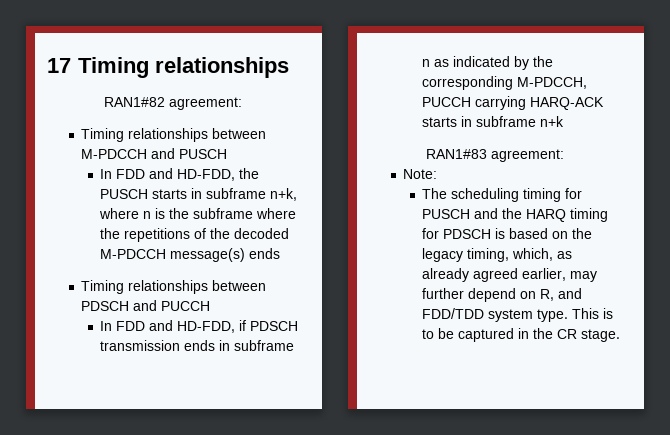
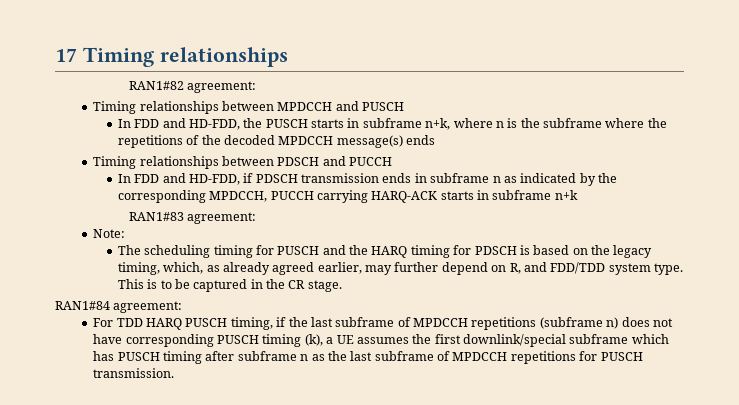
- Timing relationships between M-PDCCH and PUSCH
+ Timing relationships between MPDCCH and PUSCH
- In FDD and HD-FDD, the PUSCH starts in subframe n+k, where n is the subframe where the repetitions of the decoded M-PDCCH message(s) ends
+ In FDD and HD-FDD, the PUSCH starts in subframe n+k, where n is the subframe where the repetitions of the decoded MPDCCH message(s) ends
- In FDD and HD-FDD, if PDSCH transmission ends in subframe n as indicated by the corresponding M-PDCCH, PUCCH carrying HARQ-ACK starts in subframe n+k
+ In FDD and HD-FDD, if PDSCH transmission ends in subframe n as indicated by the corresponding MPDCCH, PUCCH carrying HARQ-ACK starts in subframe n+k
+ RAN1#84 agreement:
+ For TDD HARQ PUSCH timing, if the last subframe of MPDCCH repetitions (subframe n) does not have corresponding PUSCH timing (k), a UE assumes the first downlink/special subframe which has PUSCH timing after subframe n as the last subframe of MPDCCH repetitions for PUSCH transmission.

